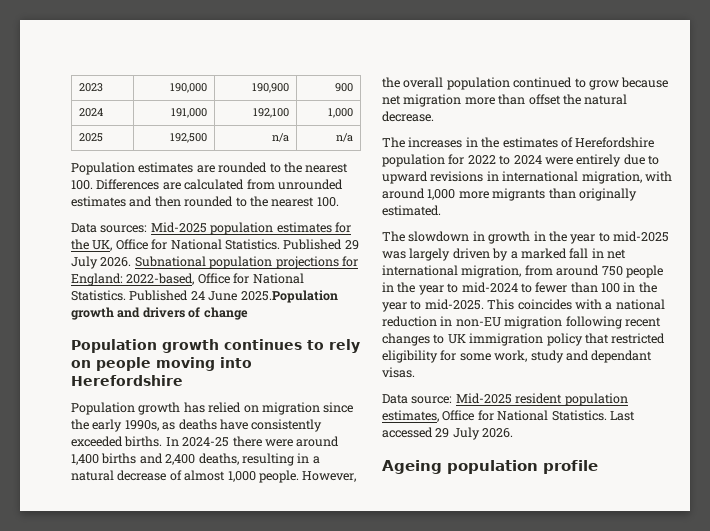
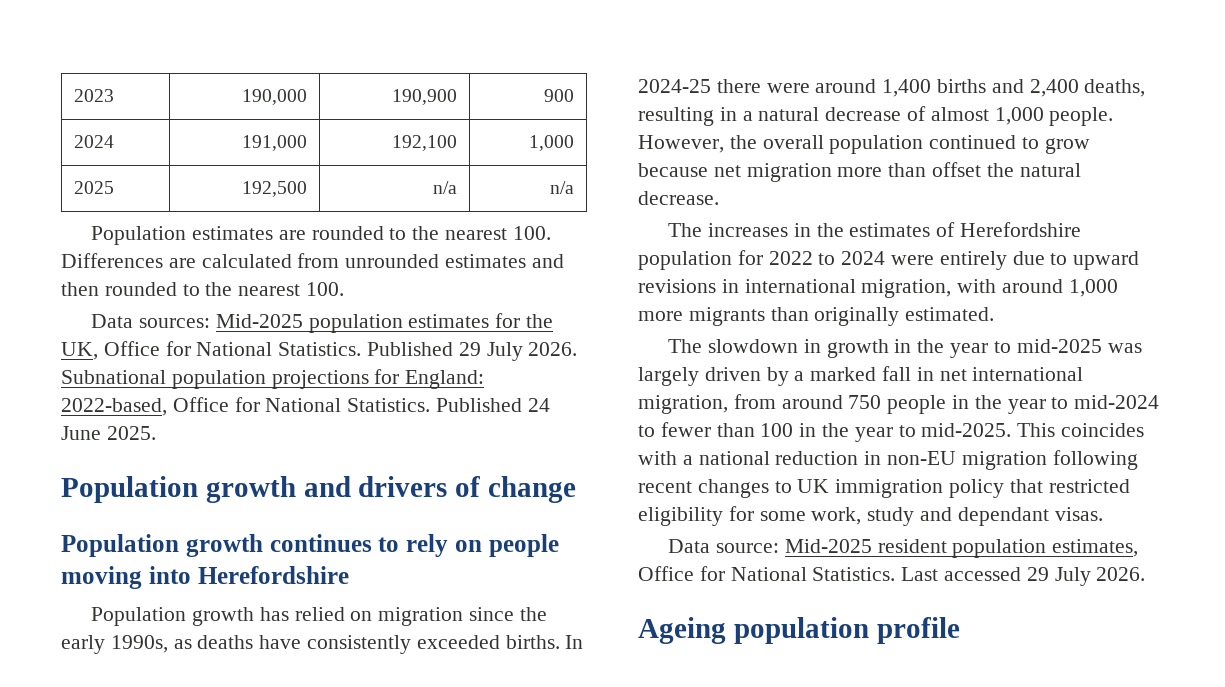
- Published 24 June 2025.Population growth and drivers of change
+ Published 24 June 2025.
+ Population growth and drivers of change

